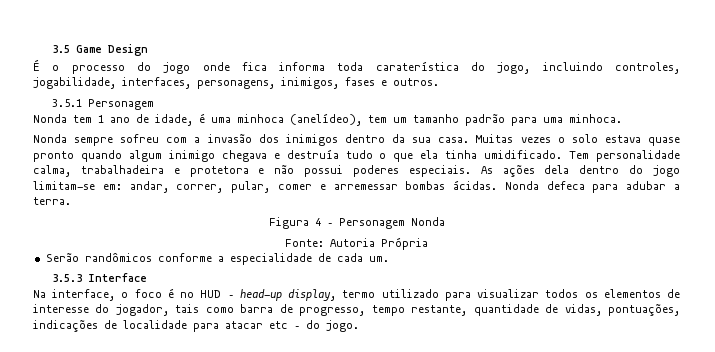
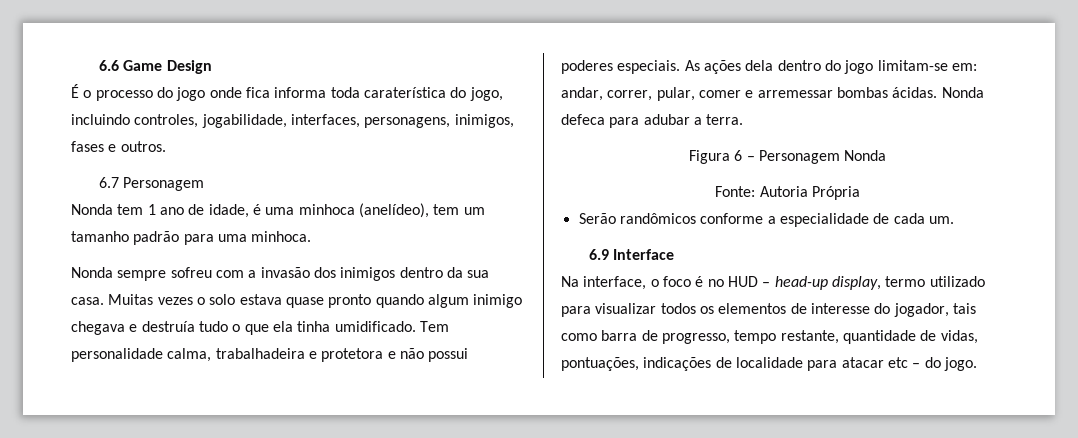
- 3.5 Game Design
+ 6.6 Game Design
- 3.5.1 Personagem
+ 6.7 Personagem
- Figura 4 – Personagem Nonda
+ Figura 6 – Personagem Nonda
- 3.5.3 Interface
+ 6.9 Interface

